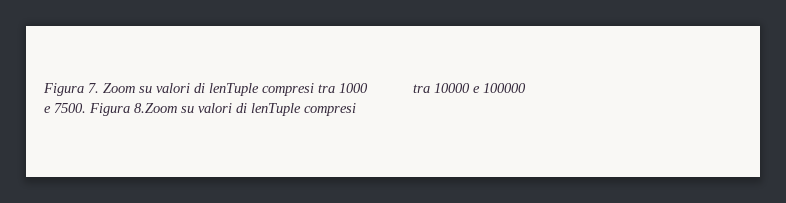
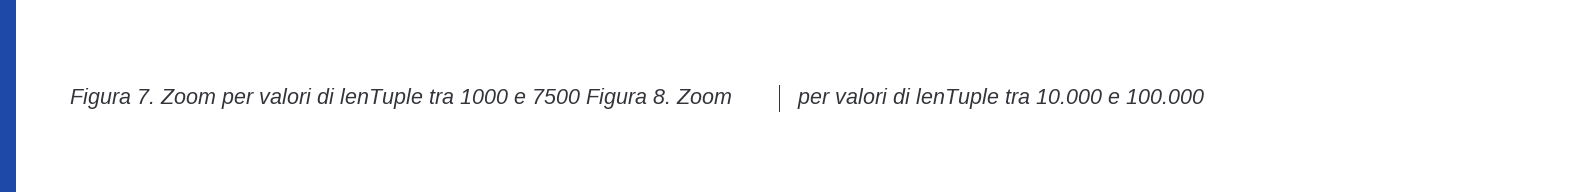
- Figura 7. Zoom su valori di lenTuple compresi tra 1000 e 7500. Figura 8.Zoom su valori di lenTuple compresi tra 10000 e 100000
+ Figura 7. Zoom per valori di lenTuple tra 1000 e 7500 Figura 8. Zoom per valori di lenTuple tra 10.000 e 100.000

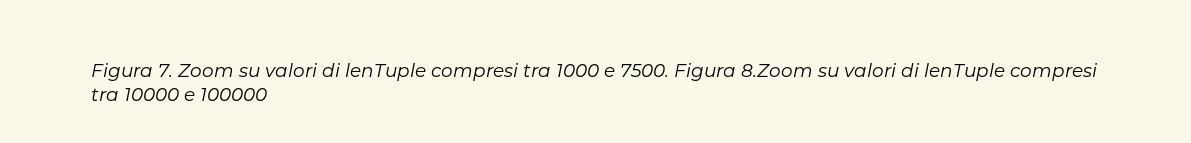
- Figura 7. Zoom per valori di lenTuple tra 1000 e 7500 Figura 8. Zoom per valori di lenTuple tra 10.000 e 100.000
+ Figura 7. Zoom su valori di lenTuple compresi tra 1000 e 7500. Figura 8.Zoom su valori di lenTuple compresi tra 10000 e 100000

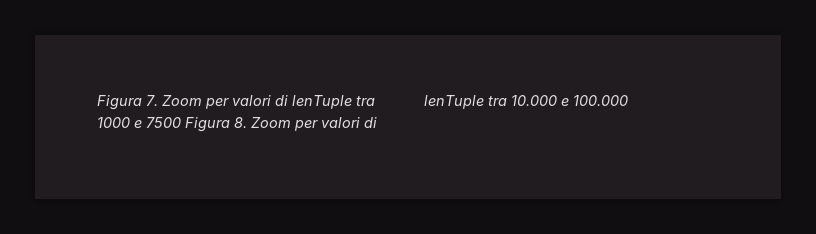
- Figura 7. Zoom su valori di lenTuple compresi tra 1000 e 7500. Figura 8.Zoom su valori di lenTuple compresi tra 10000 e 100000
+ Figura 7. Zoom per valori di lenTuple tra 1000 e 7500 Figura 8. Zoom per valori di lenTuple tra 10.000 e 100.000

